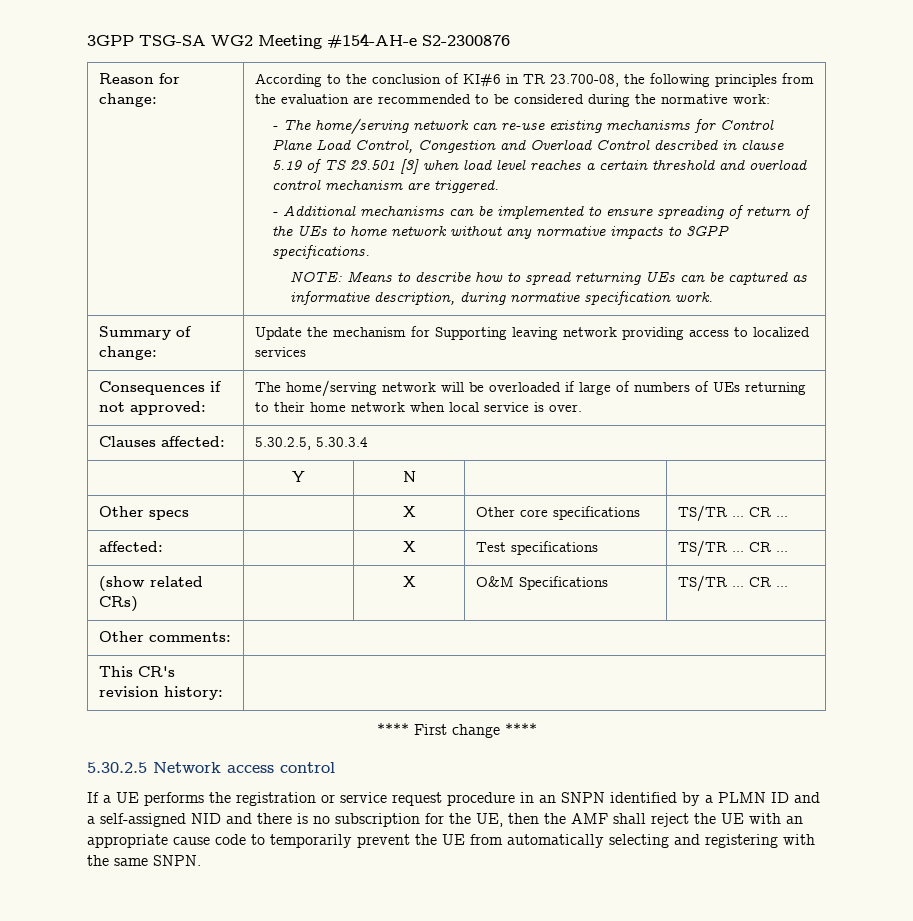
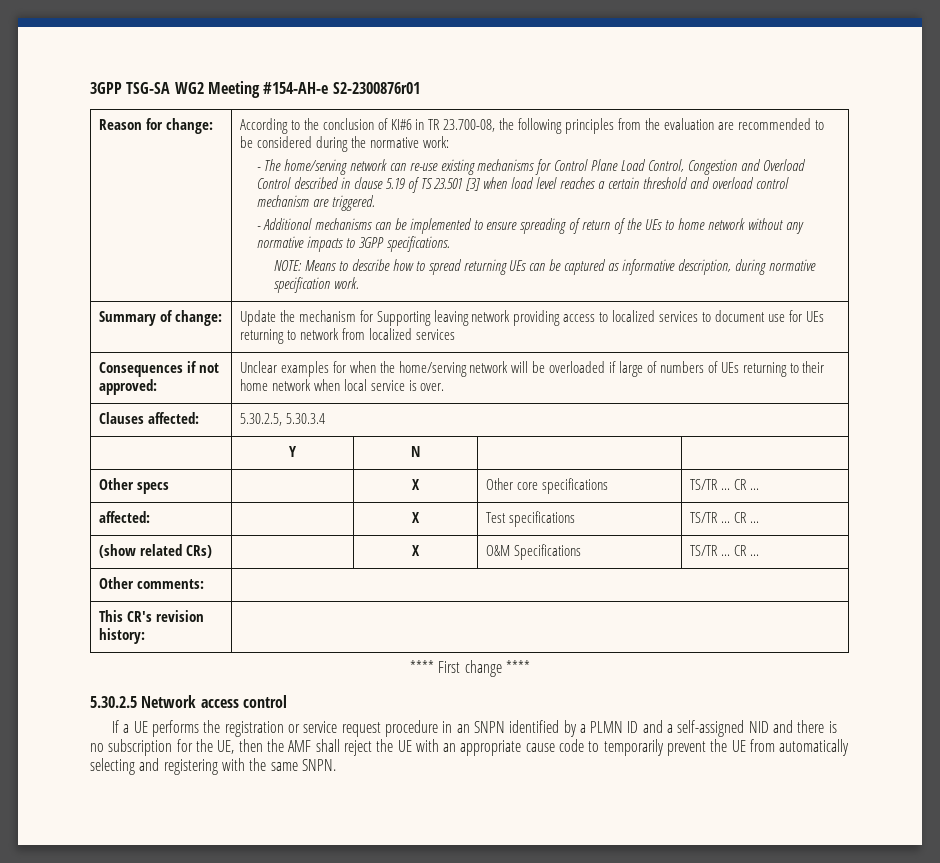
- 3GPP TSG-SA WG2 Meeting #154-AH-e S2-2300876
+ 3GPP TSG-SA WG2 Meeting #154-AH-e S2-2300876r01
- Summary of change: | Update the mechanism for Supporting leaving network providing access to localized services
+ Summary of change: | Update the mechanism for Supporting leaving network providing access to localized services to document use for UEs returning to network from localized services
- Consequences if not approved: | The home/serving network will be overloaded if large of numbers of UEs returning to their home network when local service is over.
+ Consequences if not approved: | Unclear examples for when the home/serving network will be overloaded if large of numbers of UEs returning to their home network when local service is over.

